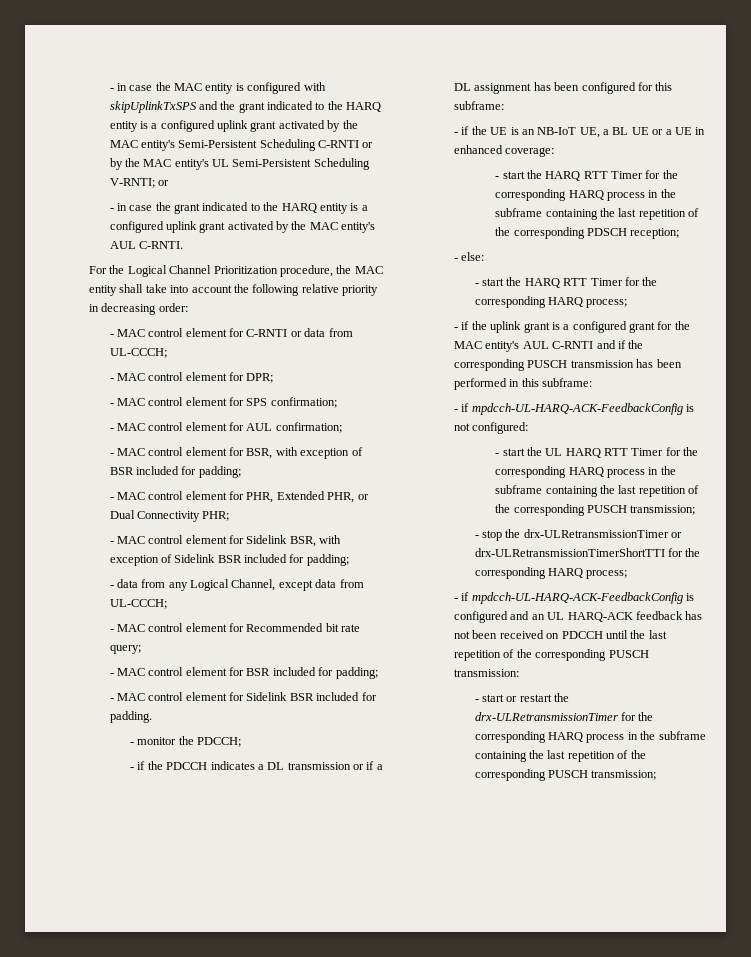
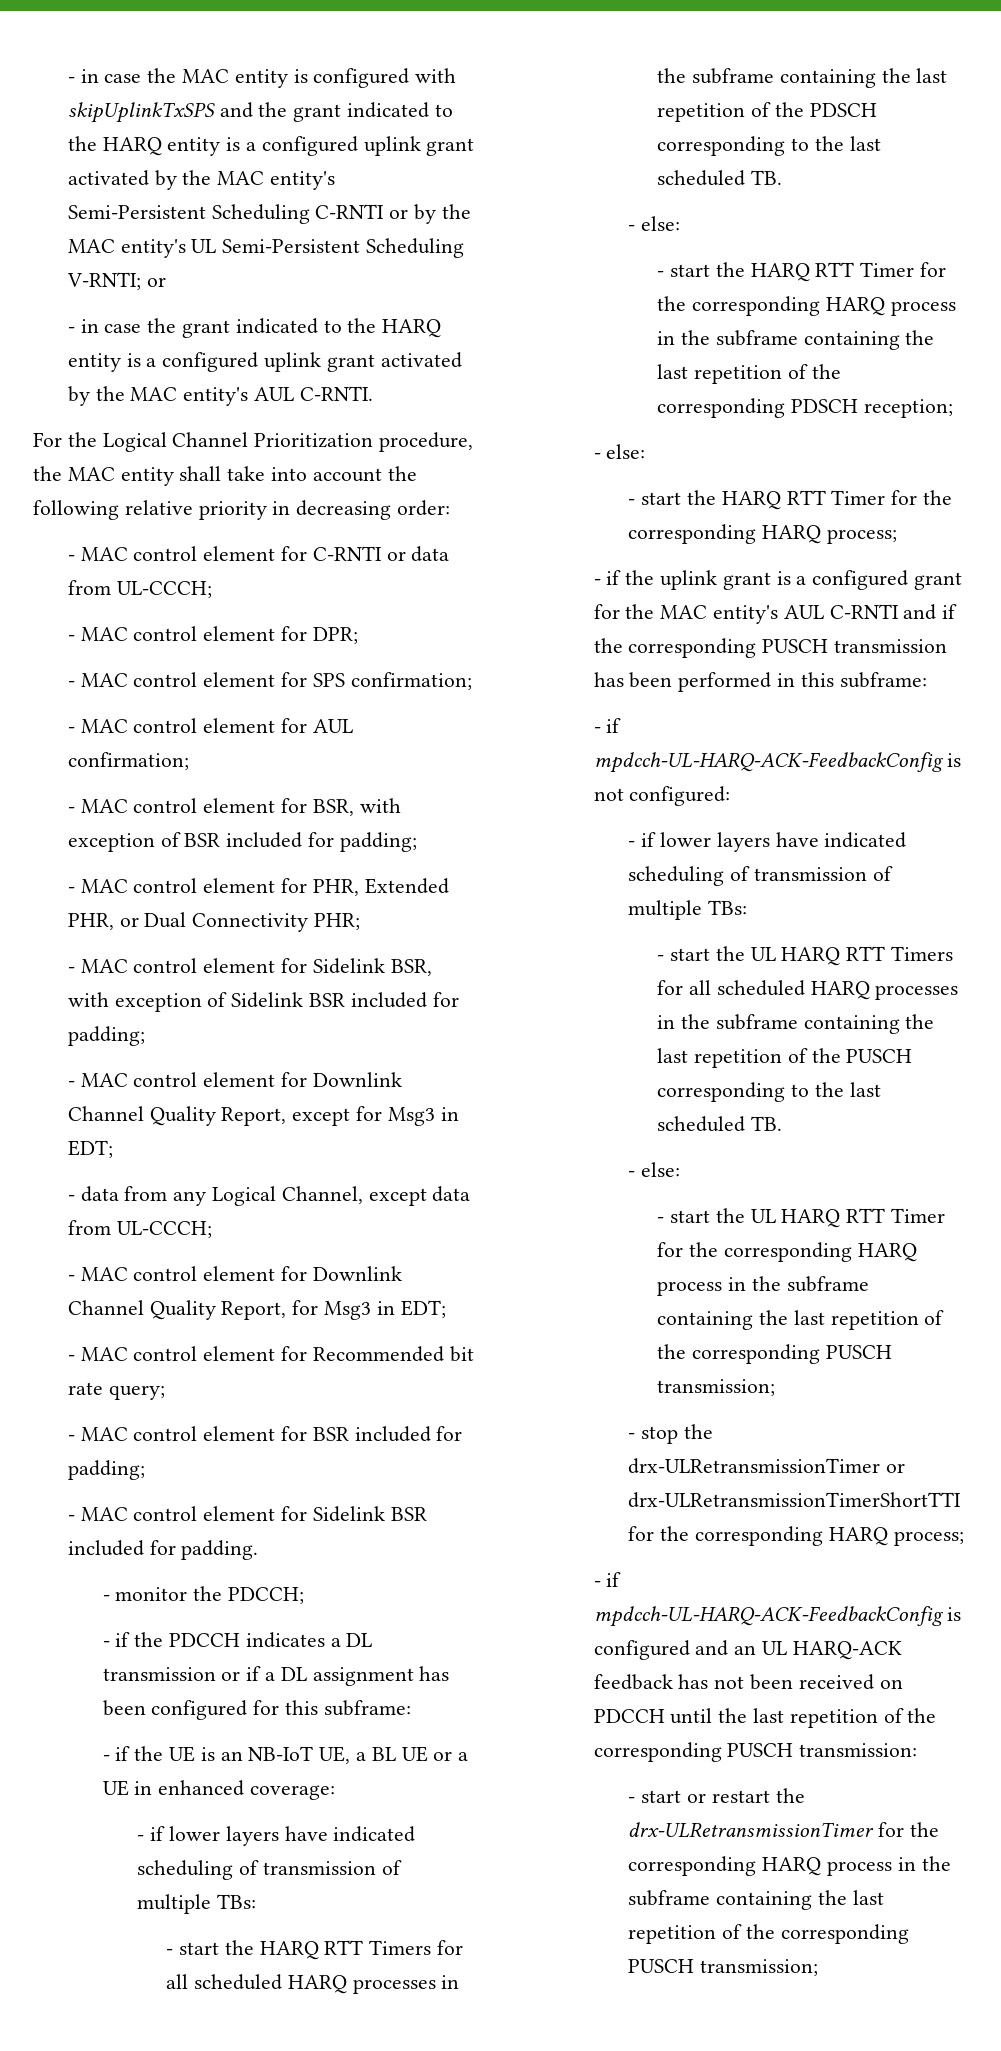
+ - MAC control element for Downlink Channel Quality Report, except for Msg3 in EDT;
+ - MAC control element for Downlink Channel Quality Report, for Msg3 in EDT;
  - if the UE is an NB-IoT UE, a BL UE or a UE in enhanced coverage:
+ - if lower layers have indicated scheduling of transmission of multiple TBs:
+ - start the HARQ RTT Timers for all scheduled HARQ processes in the subframe containing the last repetition of the PDSCH corresponding to the last scheduled TB.
+ - else:
  - if mpdcch-UL-HARQ-ACK-FeedbackConfig is not configured:
+ - if lower layers have indicated scheduling of transmission of multiple TBs:
+ - start the UL HARQ RTT Timers for all scheduled HARQ processes in the subframe containing the last repetition of the PUSCH corresponding to the last scheduled TB.
+ - else:

